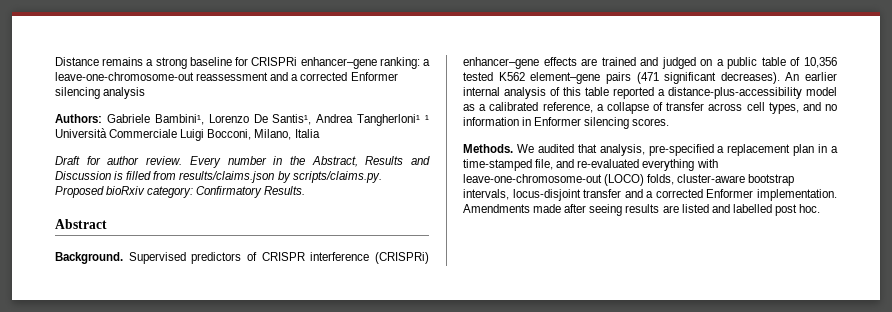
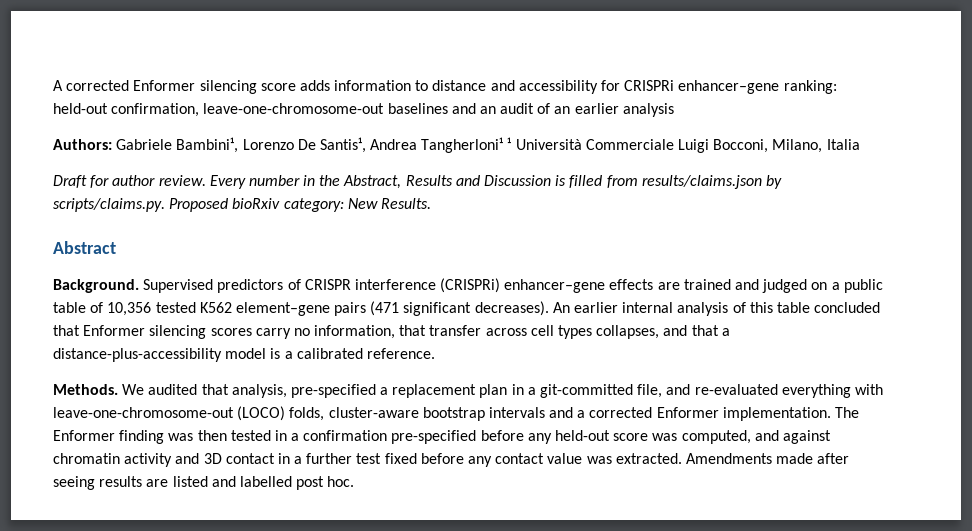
- Distance remains a strong baseline for CRISPRi enhancer–gene ranking: a leave-one-chromosome-out reassessment and a corrected Enformer silencing analysis
+ A corrected Enformer silencing score adds information to distance and accessibility for CRISPRi enhancer–gene ranking: held-out confirmation, leave-one-chromosome-out baselines and an audit of an earlier analysis
- Every number in the Abstract, Results and Discussion is filled from results/claims.json by scripts/claims.py. Proposed bioRxiv category: Confirmatory Results.
+ Every number in the Abstract, Results and Discussion is filled from results/claims.json by scripts/claims.py. Proposed bioRxiv category: New Results.
- An earlier internal analysis of this table reported a distance-plus-accessibility model as a calibrated reference, a collapse of transfer across cell types, and no information in Enformer silencing scores.
+ An earlier internal analysis of this table concluded that Enformer silencing scores carry no information, that transfer across cell types collapses, and that a distance-plus-accessibility model is a calibrated reference.
- We audited that analysis, pre-specified a replacement plan in a time-stamped file, and re-evaluated everything with leave-one-chromosome-out (LOCO) folds, cluster-aware bootstrap intervals, locus-disjoint transfer and a corrected Enformer implementation.
+ We audited that analysis, pre-specified a replacement plan in a git-committed file, and re-evaluated everything with leave-one-chromosome-out (LOCO) folds, cluster-aware bootstrap intervals and a corrected Enformer implementation.
+ The Enformer finding was then tested in a confirmation pre-specified before any held-out score was computed, and against chromatin activity and 3D contact in a further test fixed before any contact value was extracted.

